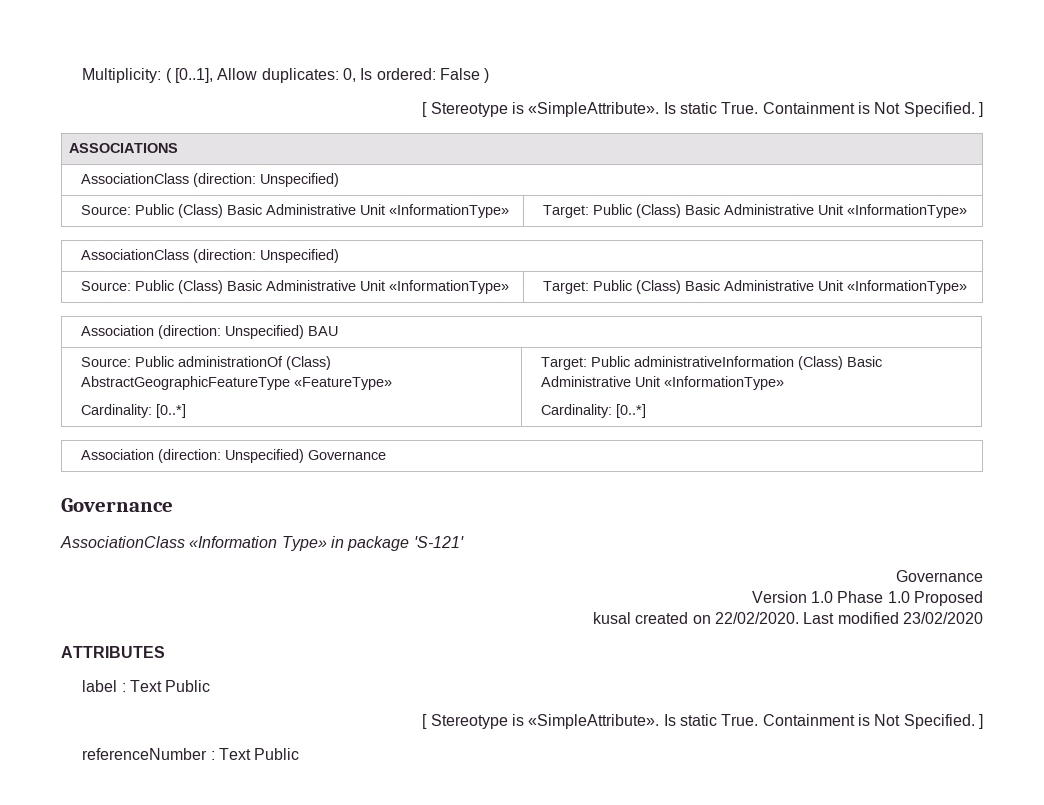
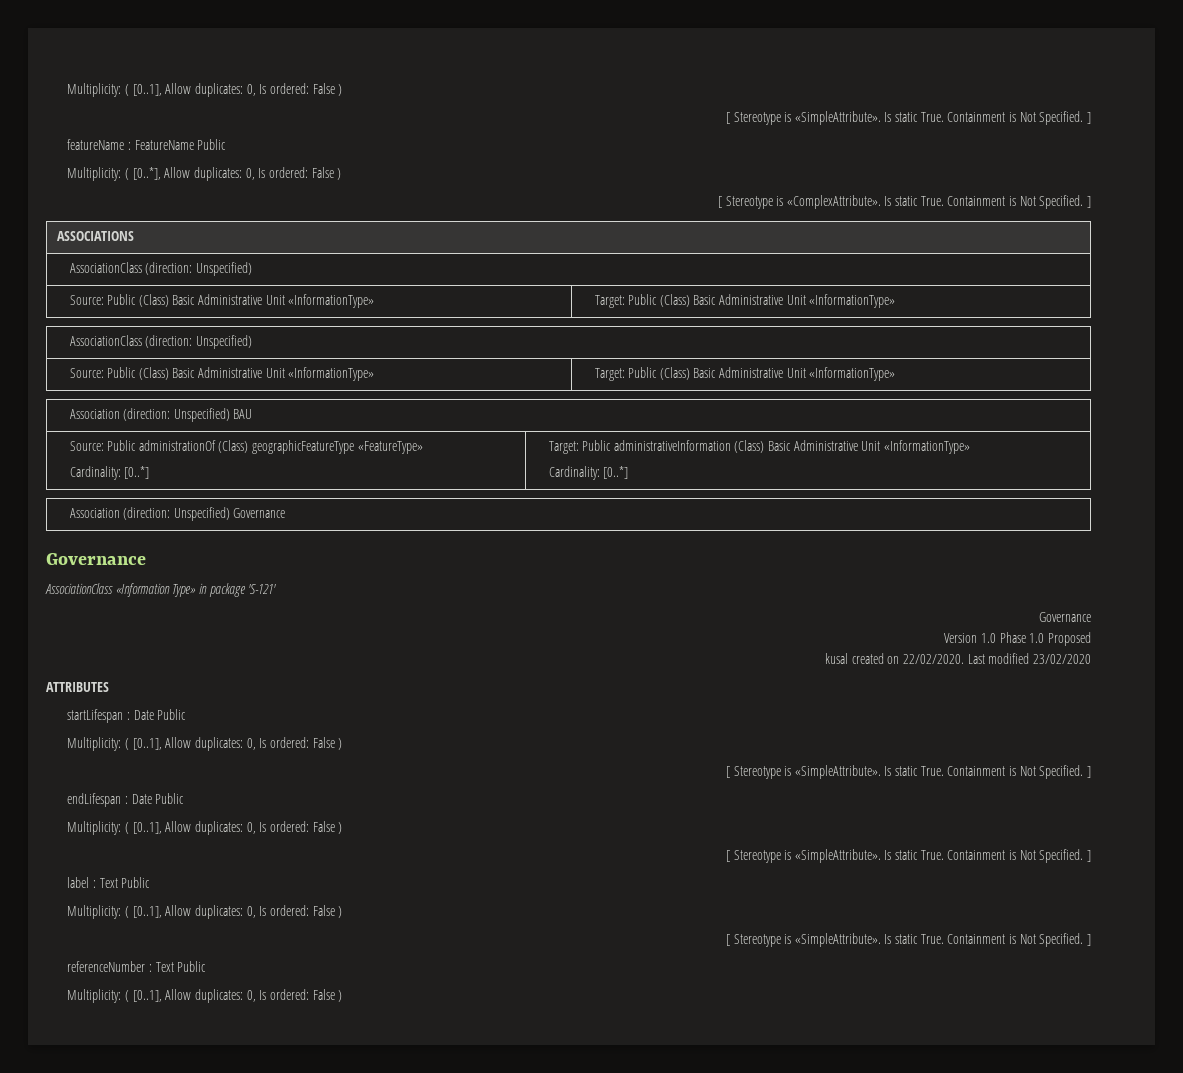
+ featureName : FeatureName Public
+ Multiplicity: ( [0..*], Allow duplicates: 0, Is ordered: False )
+ [ Stereotype is «ComplexAttribute». Is static True. Containment is Not Specified. ]
- Source: Public administrationOf (Class) AbstractGeographicFeatureType «FeatureType»
+ Source: Public administrationOf (Class) geographicFeatureType «FeatureType»
+ startLifespan : Date Public
+ Multiplicity: ( [0..1], Allow duplicates: 0, Is ordered: False )
+ [ Stereotype is «SimpleAttribute». Is static True. Containment is Not Specified. ]
+ endLifespan : Date Public
+ Multiplicity: ( [0..1], Allow duplicates: 0, Is ordered: False )
+ [ Stereotype is «SimpleAttribute». Is static True. Containment is Not Specified. ]
  label : Text Public
+ Multiplicity: ( [0..1], Allow duplicates: 0, Is ordered: False )
  referenceNumber : Text Public
+ Multiplicity: ( [0..1], Allow duplicates: 0, Is ordered: False )

